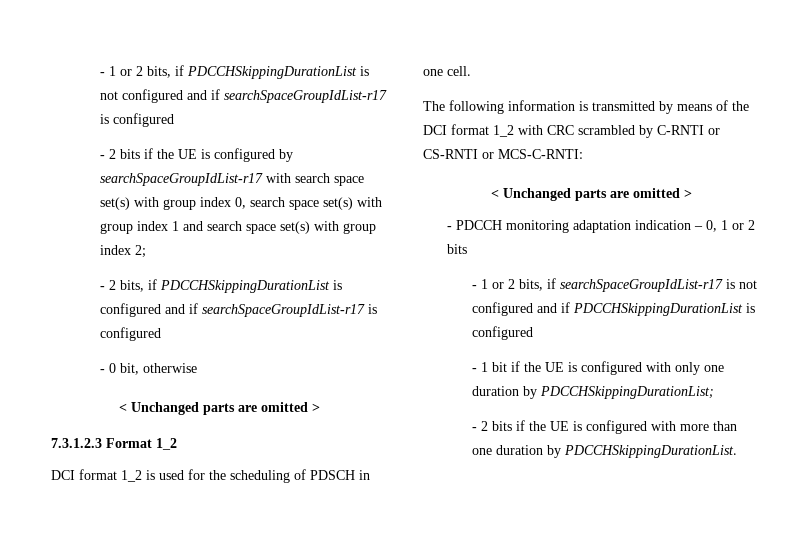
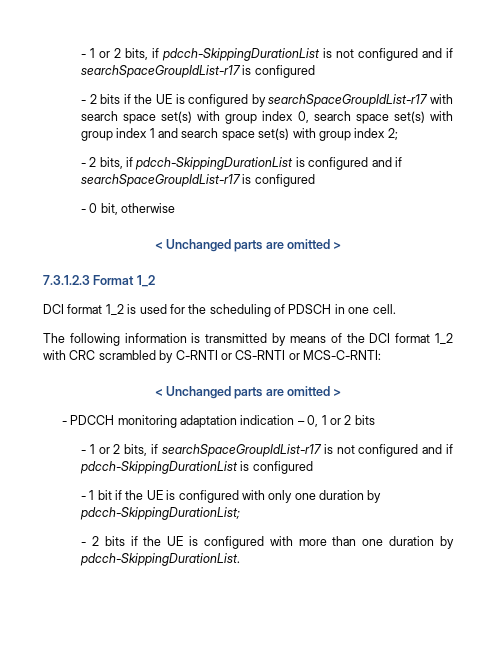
- - 1 or 2 bits, if PDCCHSkippingDurationList is not configured and if searchSpaceGroupIdList-r17 is configured
+ - 1 or 2 bits, if pdcch-SkippingDurationList is not configured and if searchSpaceGroupIdList-r17 is configured
- - 2 bits, if PDCCHSkippingDurationList is configured and if searchSpaceGroupIdList-r17 is configured
+ - 2 bits, if pdcch-SkippingDurationList is configured and if searchSpaceGroupIdList-r17 is configured
- - 1 or 2 bits, if searchSpaceGroupIdList-r17 is not configured and if PDCCHSkippingDurationList is configured
+ - 1 or 2 bits, if searchSpaceGroupIdList-r17 is not configured and if pdcch-SkippingDurationList is configured
- - 1 bit if the UE is configured with only one duration by PDCCHSkippingDurationList;
+ - 1 bit if the UE is configured with only one duration by pdcch-SkippingDurationList;
- - 2 bits if the UE is configured with more than one duration by PDCCHSkippingDurationList.
+ - 2 bits if the UE is configured with more than one duration by pdcch-SkippingDurationList.

